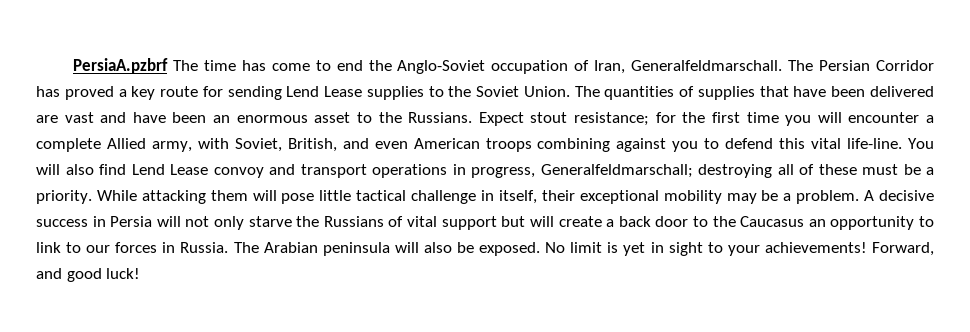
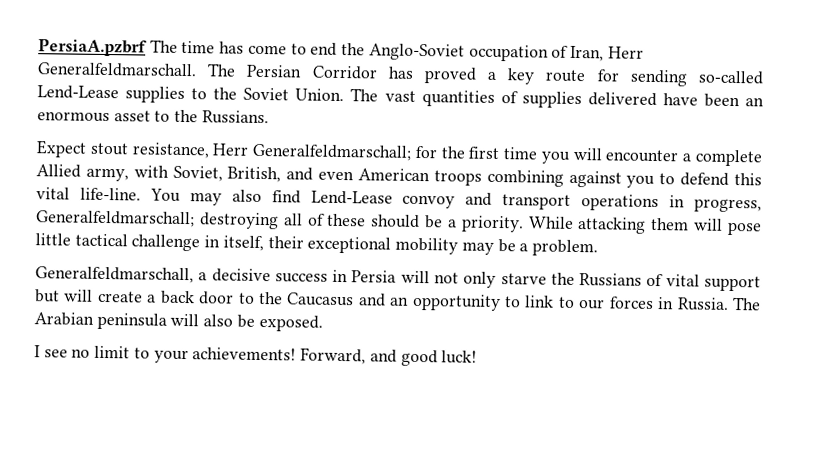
- PersiaA.pzbrf The time has come to end the Anglo-Soviet occupation of Iran, Generalfeldmarschall.
+ PersiaA.pzbrf The time has come to end the Anglo-Soviet occupation of Iran, Herr Generalfeldmarschall.
- The Persian Corridor has proved a key route for sending Lend Lease supplies to the Soviet Union.
+ The Persian Corridor has proved a key route for sending so-called Lend-Lease supplies to the Soviet Union.
- The quantities of supplies that have been delivered are vast and have been an enormous asset to the Russians. Expect stout resistance; for the first time you will encounter a complete Allied army, with Soviet, British, and even American troops combining against you to defend this vital life-line.
+ The vast quantities of supplies delivered have been an enormous asset to the Russians.
+ Expect stout resistance, Herr Generalfeldmarschall; for the first time you will encounter a complete Allied army, with Soviet, British, and even American troops combining against you to defend this vital life-line.
- You will also find Lend Lease convoy and transport operations in progress, Generalfeldmarschall; destroying all of these must be a priority.
+ You may also find Lend-Lease convoy and transport operations in progress, Generalfeldmarschall; destroying all of these should be a priority.
- While attacking them will pose little tactical challenge in itself, their exceptional mobility may be a problem. A decisive success in Persia will not only starve the Russians of vital support but will create a back door to the Caucasus an opportunity to link to our forces in Russia.
+ While attacking them will pose little tactical challenge in itself, their exceptional mobility may be a problem.
+ Generalfeldmarschall, a decisive success in Persia will not only starve the Russians of vital support but will create a back door to the Caucasus and an opportunity to link to our forces in Russia.
- The Arabian peninsula will also be exposed. No limit is yet in sight to your achievements!
+ The Arabian peninsula will also be exposed.
+ I see no limit to your achievements!

